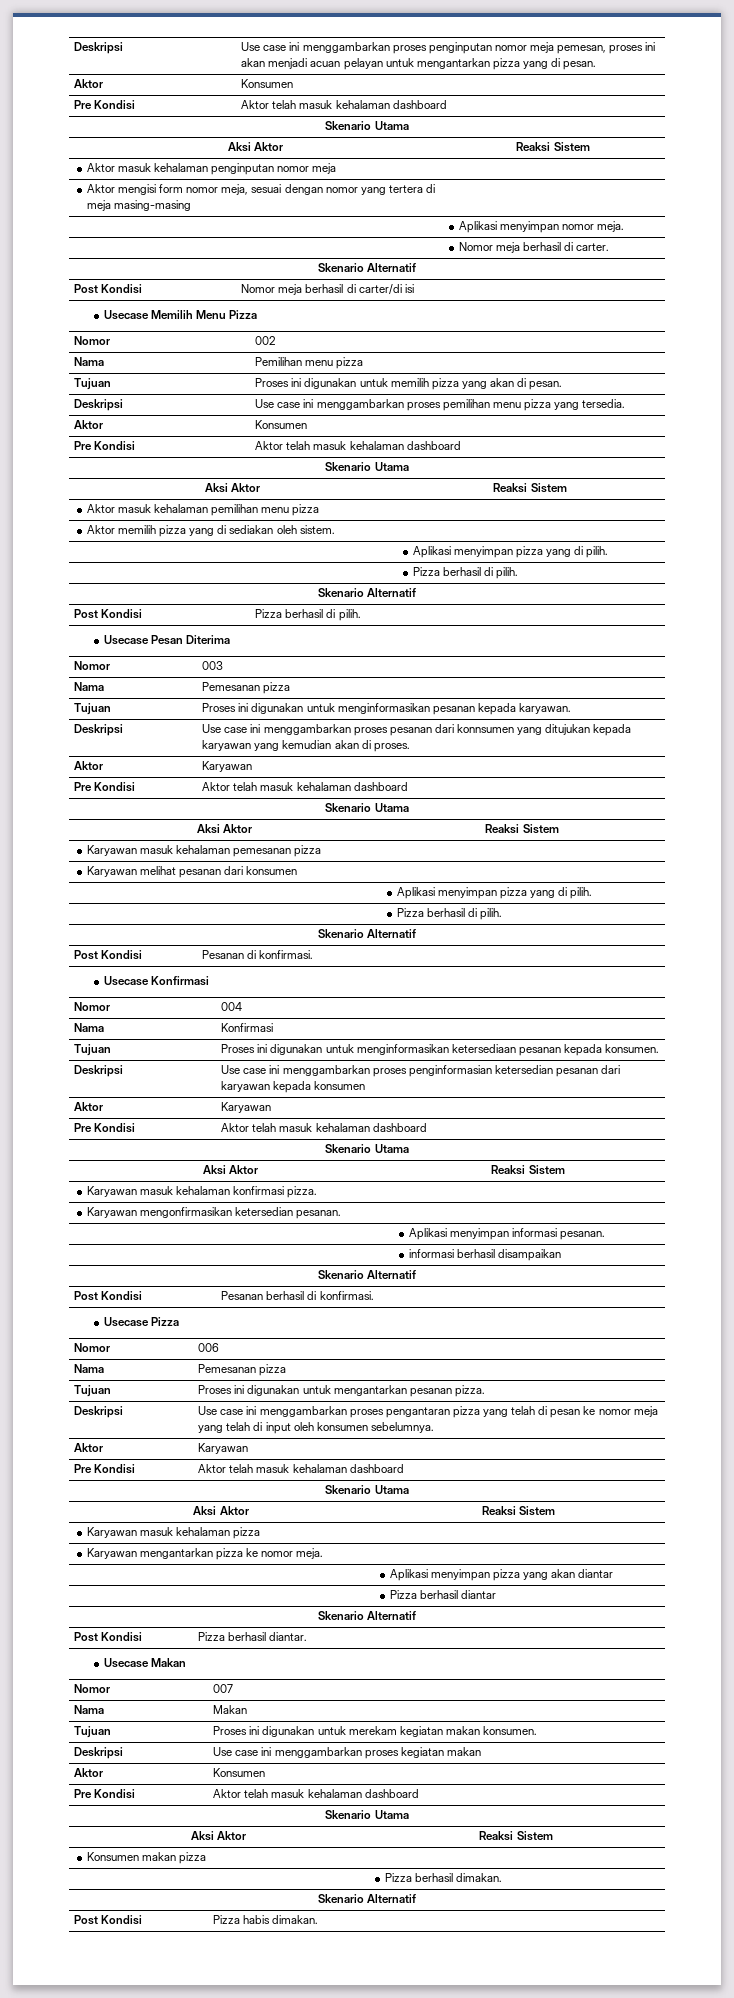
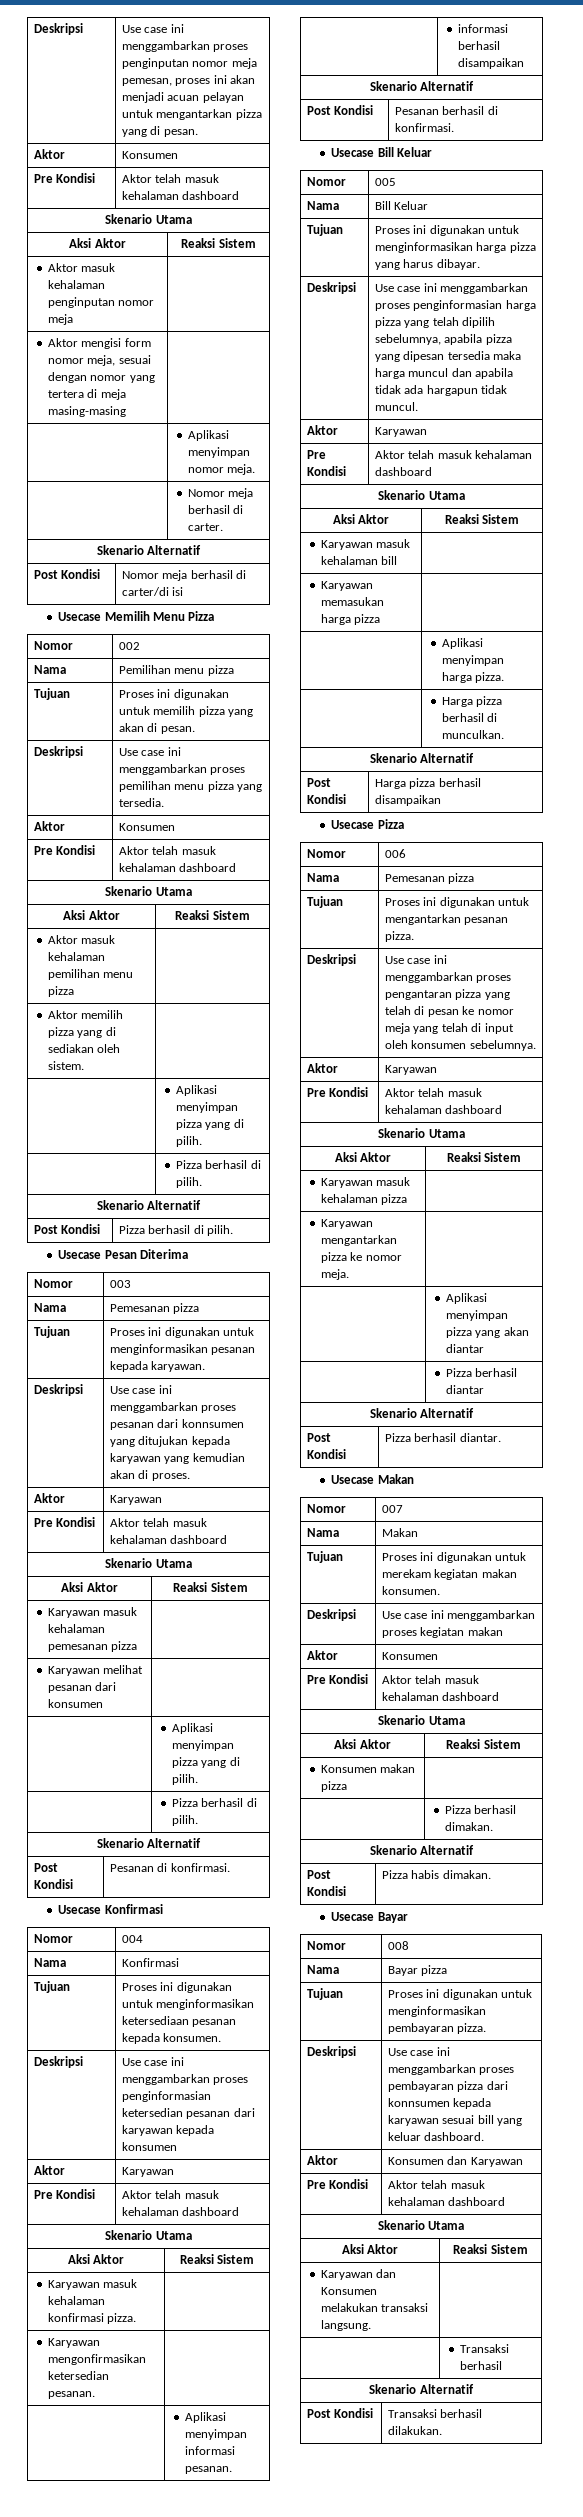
+ Usecase Bill Keluar
+ Nomor | 005
+ Nama | Bill Keluar
+ Tujuan | Proses ini digunakan untuk menginformasikan harga pizza yang harus dibayar.
+ Deskripsi | Use case ini menggambarkan proses penginformasian harga pizza yang telah dipilih sebelumnya, apabila pizza yang dipesan tersedia maka harga muncul dan apabila tidak ada hargapun tidak muncul.
+ Aktor | Karyawan
+ Pre Kondisi | Aktor telah masuk kehalaman dashboard
+ Skenario Utama
+ Aksi Aktor | Reaksi Sistem
+ Karyawan masuk kehalaman bill |
+ Karyawan memasukan harga pizza |
+ | Aplikasi menyimpan harga pizza.
+ | Harga pizza berhasil di munculkan.
+ Skenario Alternatif
+ Post Kondisi | Harga pizza berhasil disampaikan
+ Usecase Bayar
+ Nomor | 008
+ Nama | Bayar pizza
+ Tujuan | Proses ini digunakan untuk menginformasikan pembayaran pizza.
+ Deskripsi | Use case ini menggambarkan proses pembayaran pizza dari konnsumen kepada karyawan sesuai bill yang keluar dashboard.
+ Aktor | Konsumen dan Karyawan
+ Pre Kondisi | Aktor telah masuk kehalaman dashboard
+ Skenario Utama
+ Aksi Aktor | Reaksi Sistem
+ Karyawan dan Konsumen melakukan transaksi langsung. |
+ | Transaksi berhasil
+ Skenario Alternatif
+ Post Kondisi | Transaksi berhasil dilakukan.

